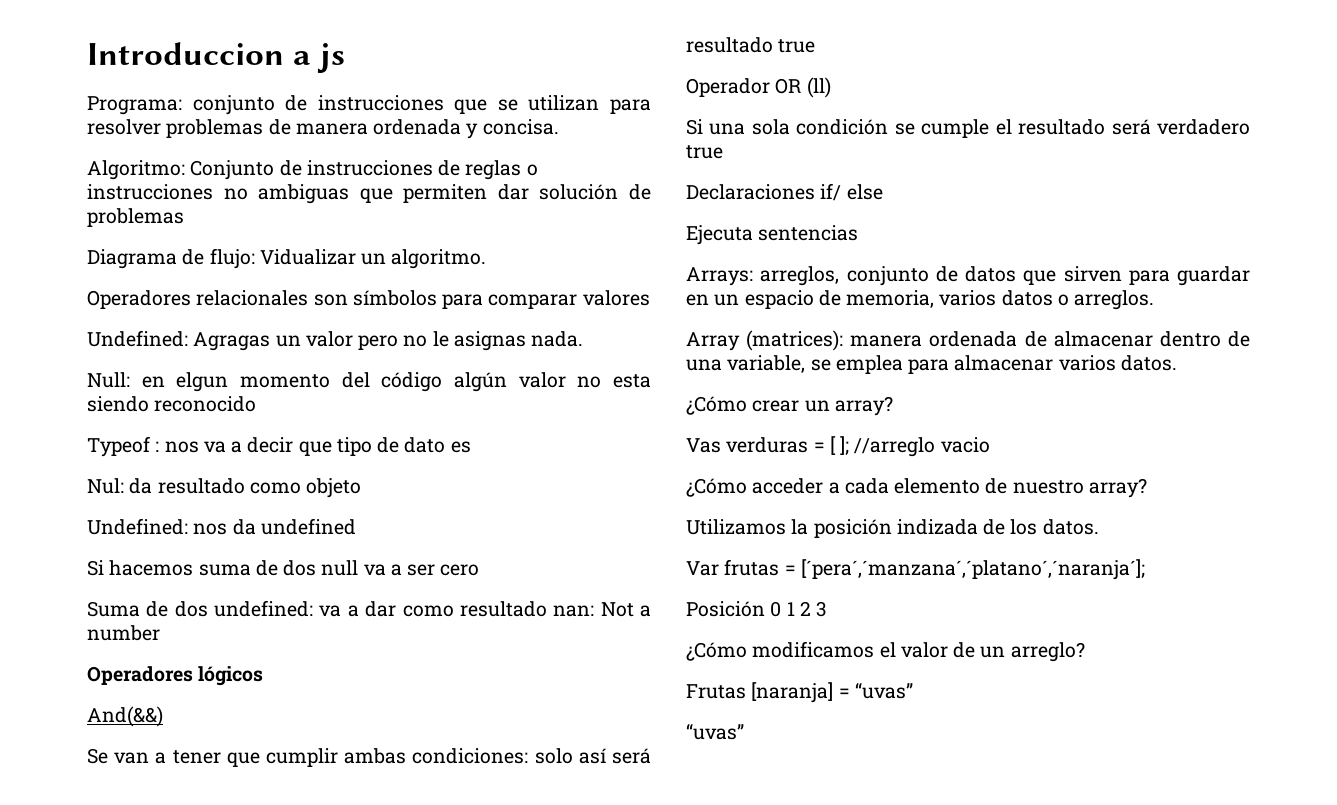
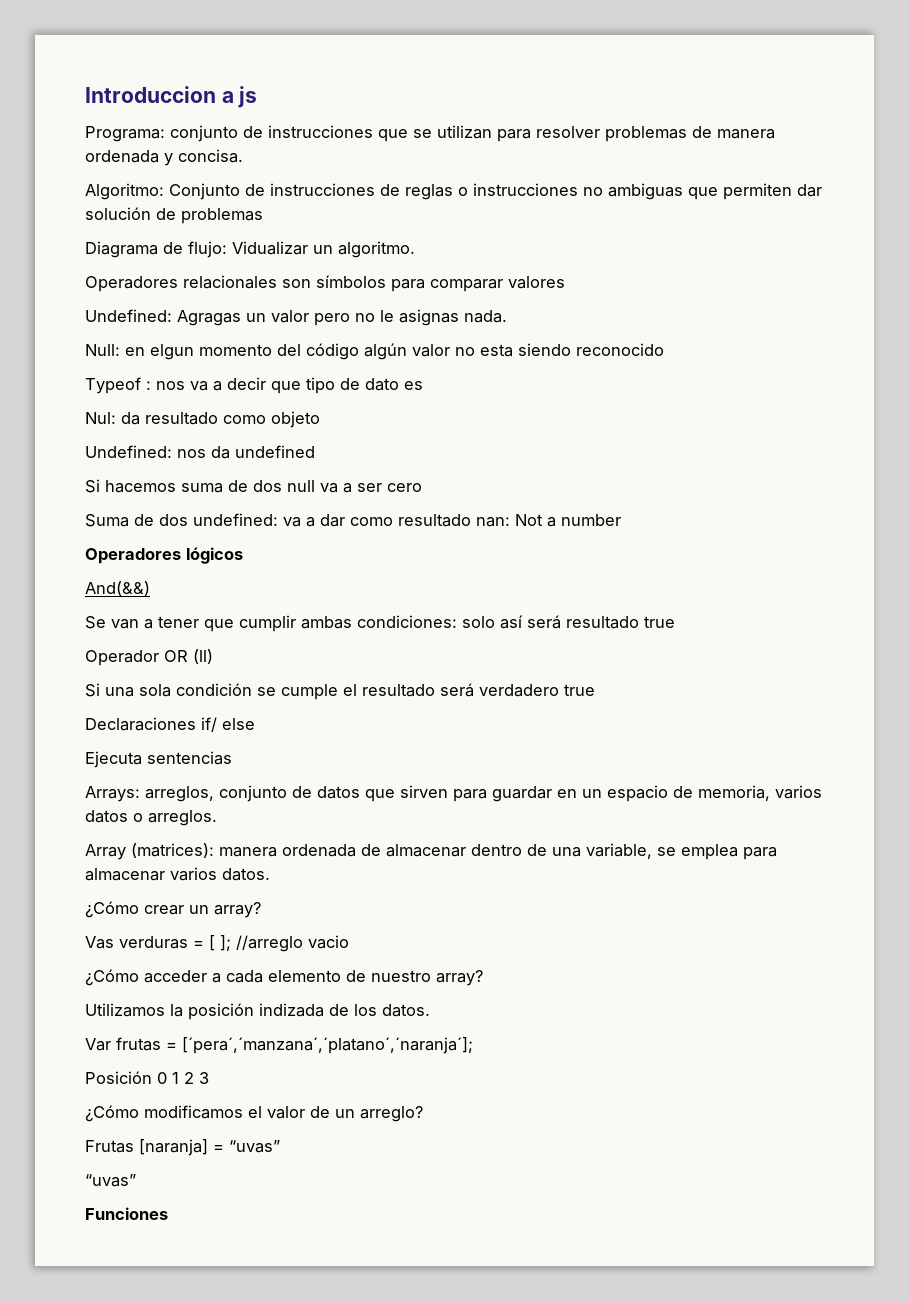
+ Funciones

